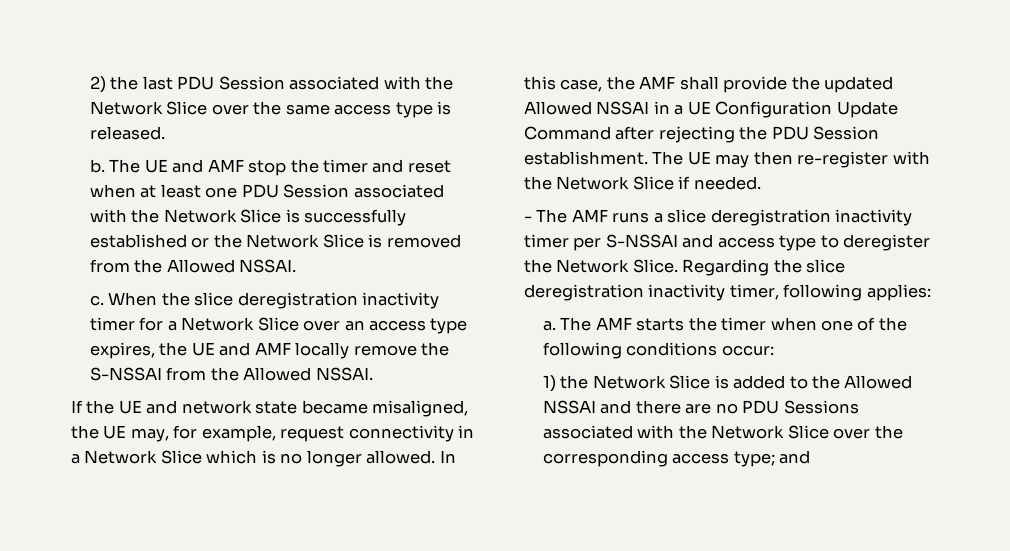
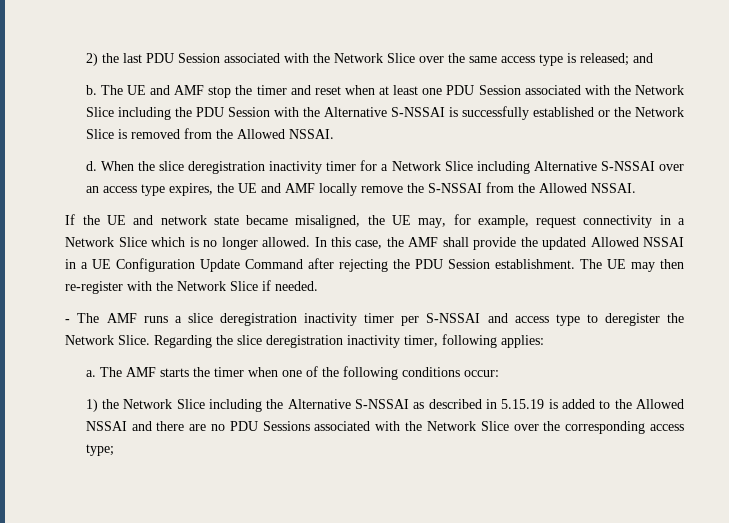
- 2) the last PDU Session associated with the Network Slice over the same access type is released.
+ 2) the last PDU Session associated with the Network Slice over the same access type is released; and
- The UE and AMF stop the timer and reset when at least one PDU Session associated with the Network Slice is successfully established or the Network Slice is removed from the Allowed NSSAI.
+ The UE and AMF stop the timer and reset when at least one PDU Session associated with the Network Slice including the PDU Session with the Alternative S-NSSAI is successfully established or the Network Slice is removed from the Allowed NSSAI.
- c.
+ d.
- When the slice deregistration inactivity timer for a Network Slice over an access type expires, the UE and AMF locally remove the S-NSSAI from the Allowed NSSAI.
+ When the slice deregistration inactivity timer for a Network Slice including Alternative S-NSSAI over an access type expires, the UE and AMF locally remove the S-NSSAI from the Allowed NSSAI.
- 1) the Network Slice is added to the Allowed NSSAI and there are no PDU Sessions associated with the Network Slice over the corresponding access type; and
+ 1) the Network Slice including the Alternative S-NSSAI as described in 5.15.19 is added to the Allowed NSSAI and there are no PDU Sessions associated with the Network Slice over the corresponding access type;

